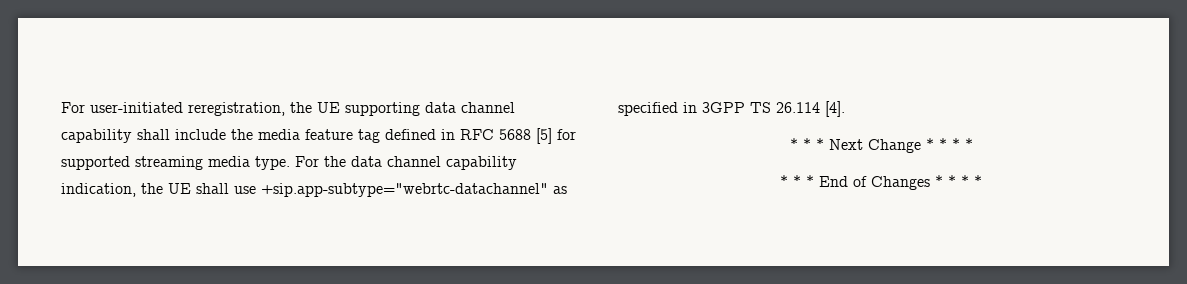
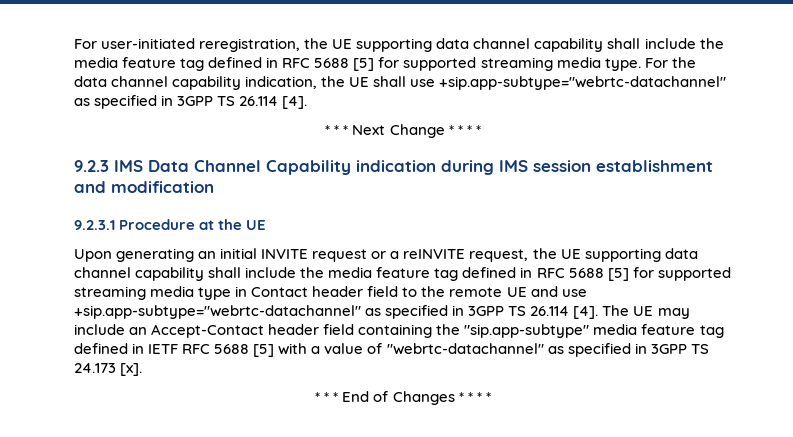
+ 9.2.3 IMS Data Channel Capability indication during IMS session establishment and modification
+ 9.2.3.1 Procedure at the UE
+ Upon generating an initial INVITE request or a reINVITE request, the UE supporting data channel capability shall include the media feature tag defined in RFC 5688 [5] for supported streaming media type in Contact header field to the remote UE and use +sip.app-subtype="webrtc-datachannel" as specified in 3GPP TS 26.114 [4]. The UE may include an Accept-Contact header field containing the "sip.app-subtype" media feature tag defined in IETF RFC 5688 [5] with a value of "webrtc-datachannel" as specified in 3GPP TS 24.173 [x].

